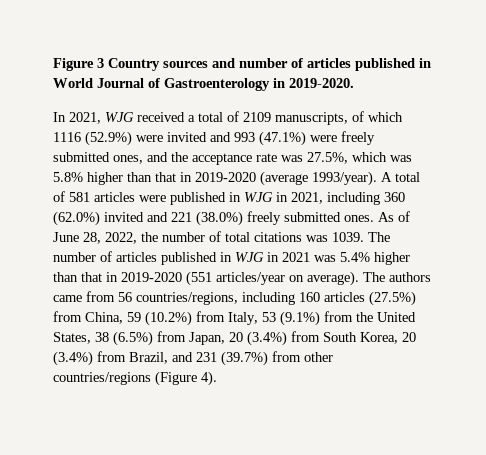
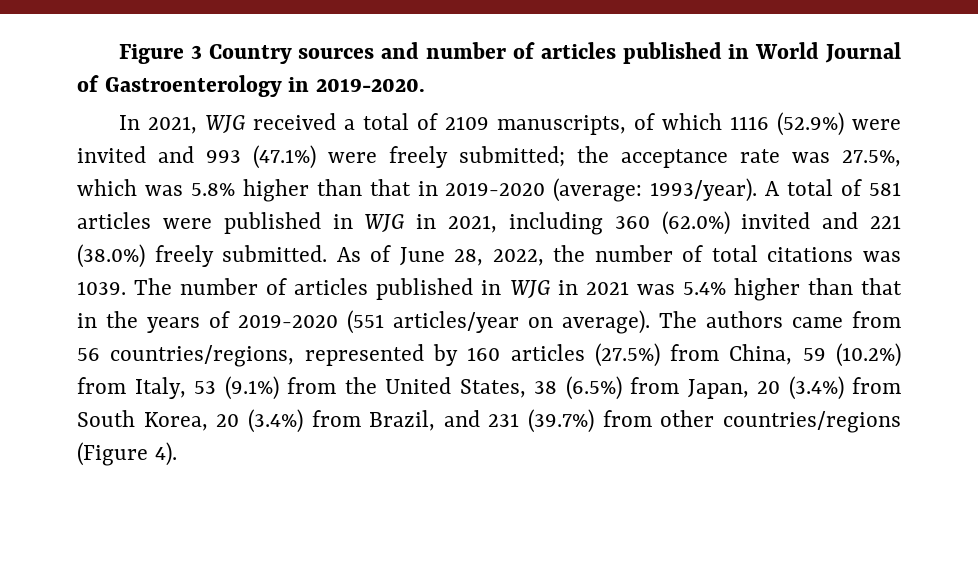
- In 2021, WJG received a total of 2109 manuscripts, of which 1116 (52.9%) were invited and 993 (47.1%) were freely submitted ones, and the acceptance rate was 27.5%, which was 5.8% higher than that in 2019-2020 (average 1993/year).
+ In 2021, WJG received a total of 2109 manuscripts, of which 1116 (52.9%) were invited and 993 (47.1%) were freely submitted; the acceptance rate was 27.5%, which was 5.8% higher than that in 2019-2020 (average: 1993/year).
- A total of 581 articles were published in WJG in 2021, including 360 (62.0%) invited and 221 (38.0%) freely submitted ones.
+ A total of 581 articles were published in WJG in 2021, including 360 (62.0%) invited and 221 (38.0%) freely submitted.
- The number of articles published in WJG in 2021 was 5.4% higher than that in 2019-2020 (551 articles/year on average).
+ The number of articles published in WJG in 2021 was 5.4% higher than that in the years of 2019-2020 (551 articles/year on average).
- The authors came from 56 countries/regions, including 160 articles (27.5%) from China, 59 (10.2%) from Italy, 53 (9.1%) from the United States, 38 (6.5%) from Japan, 20 (3.4%) from South Korea, 20 (3.4%) from Brazil, and 231 (39.7%) from other countries/regions (Figure 4).
+ The authors came from 56 countries/regions, represented by 160 articles (27.5%) from China, 59 (10.2%) from Italy, 53 (9.1%) from the United States, 38 (6.5%) from Japan, 20 (3.4%) from South Korea, 20 (3.4%) from Brazil, and 231 (39.7%) from other countries/regions (Figure 4).

